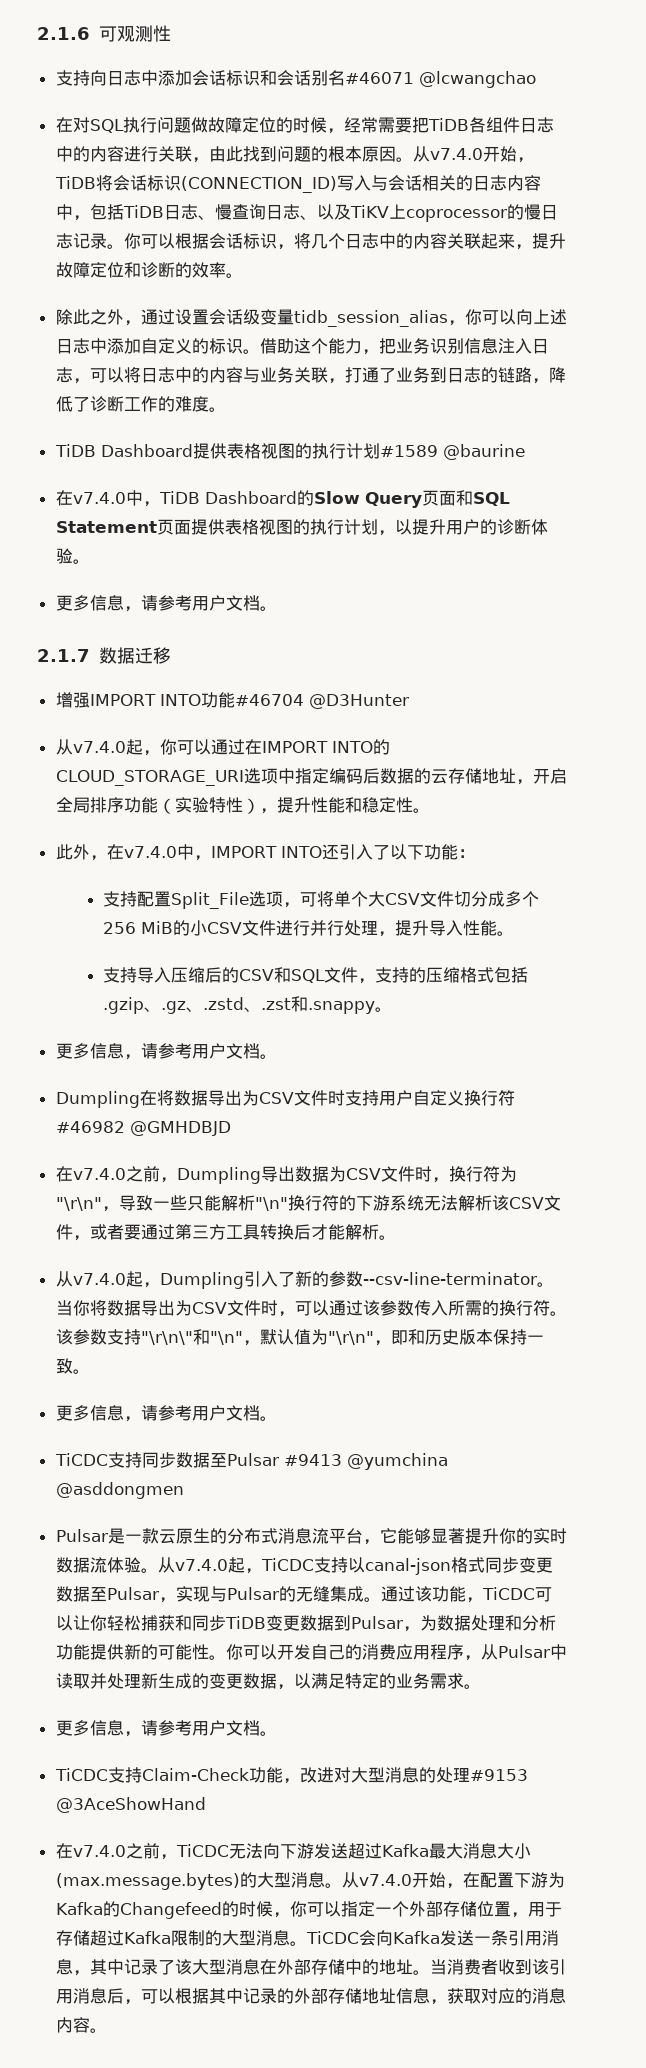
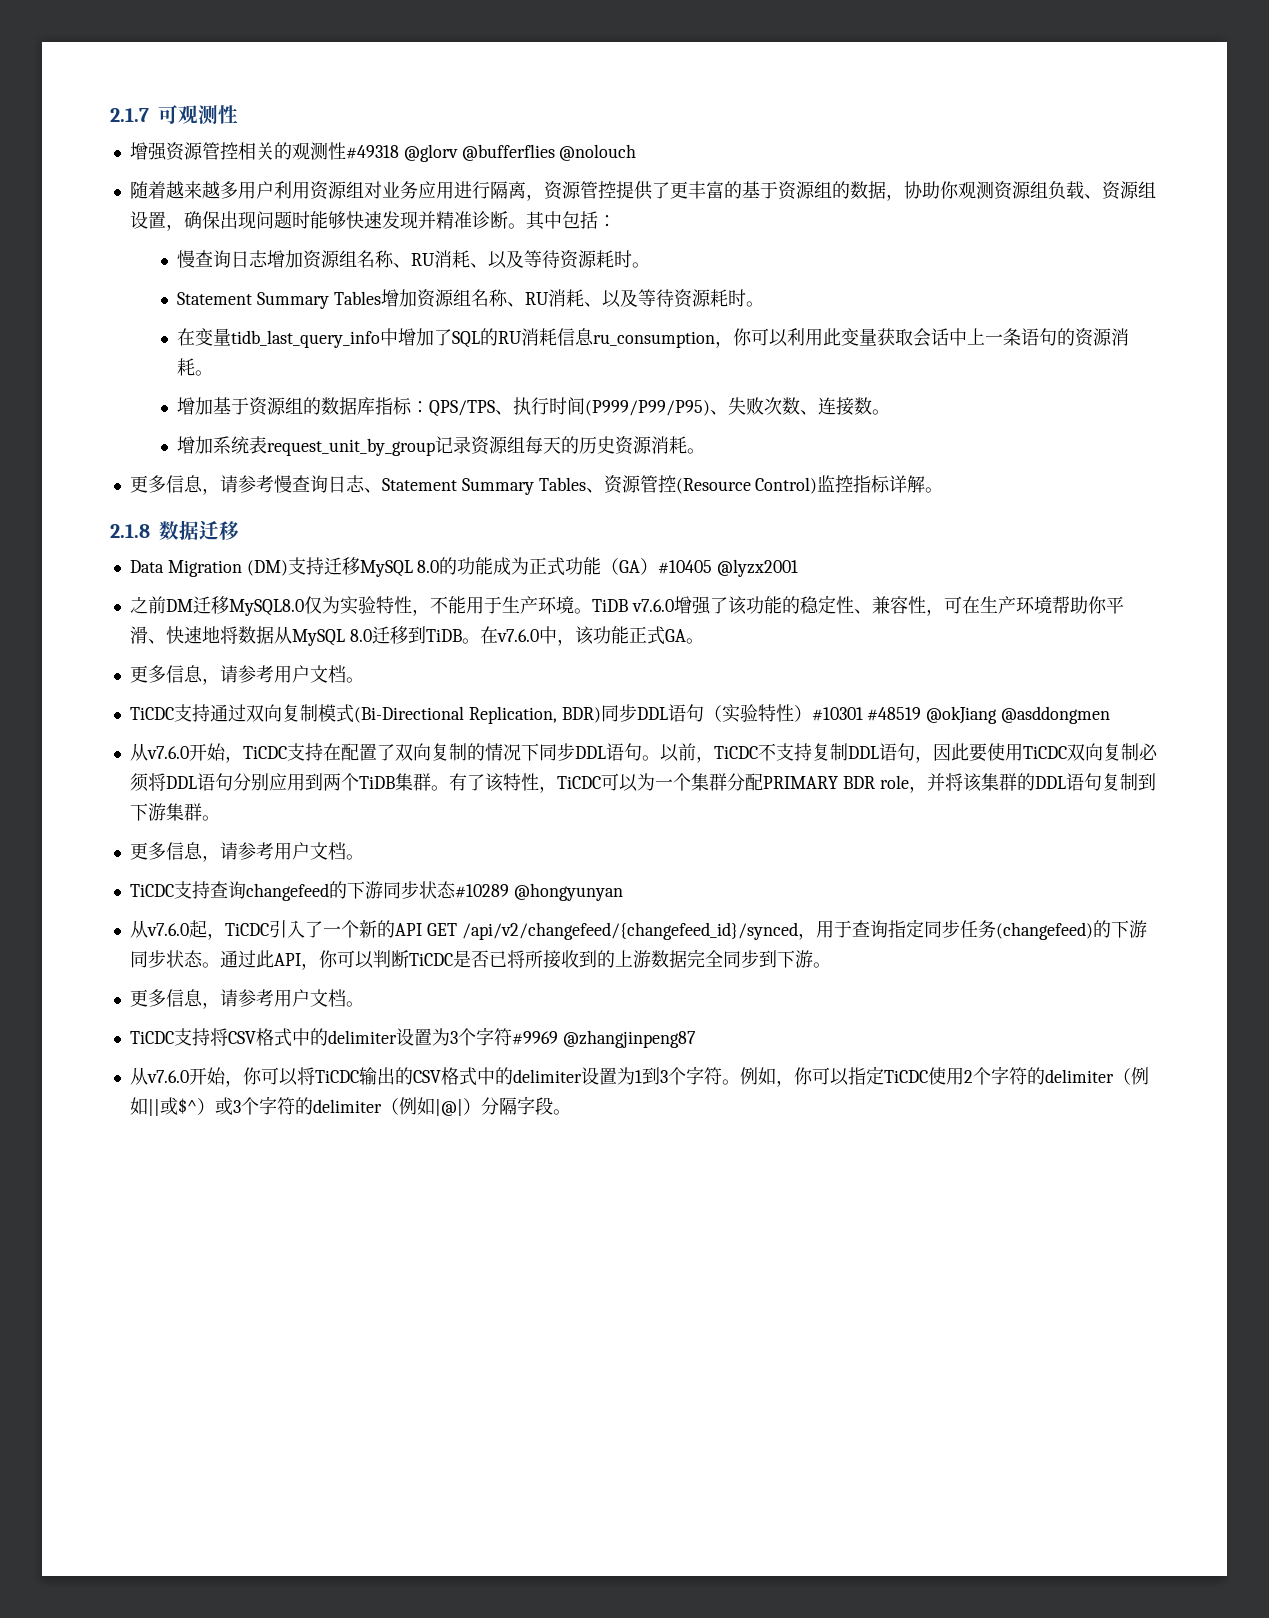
- 2.1.6可观测性
+ 2.1.7可观测性
- 支持向日志中添加会话标识和会话别名#46071 @lcwangchao
- 在对SQL执行问题做故障定位的时候，经常需要把TiDB各组件日志中的内容进行关联，由此找到问题的根本原因。从v7.4.0开始，TiDB将会话标识(CONNECTION_ID)写入与会话相关的日志内容中，包括TiDB日志、慢查询日志、以及TiKV上coprocessor的慢日志记录。你可以根据会话标识，将几个日志中的内容关联起来，提升故障定位和诊断的效率。
- 除此之外，通过设置会话级变量tidb_session_alias，你可以向上述日志中添加自定义的标识。借助这个能力，把业务识别信息注入日志，可以将日志中的内容与业务关联，打通了业务到日志的链路，降低了诊断工作的难度。
- TiDB Dashboard提供表格视图的执行计划#1589 @baurine
- 在v7.4.0中，TiDB Dashboard的Slow Query页面和SQL Statement页面提供表格视图的执行计划，以提升用户的诊断体验。
- 更多信息，请参考用户文档。
- 2.1.7数据迁移
+ 增强资源管控相关的观测性#49318 @glorv @bufferflies @nolouch
+ 随着越来越多用户利用资源组对业务应用进行隔离，资源管控提供了更丰富的基于资源组的数据，协助你观测资源组负载、资源组设置，确保出现问题时能够快速发现并精准诊断。其中包括：
+ 慢查询日志增加资源组名称、RU消耗、以及等待资源耗时。
+ Statement Summary Tables增加资源组名称、RU消耗、以及等待资源耗时。
+ 在变量tidb_last_query_info中增加了SQL的RU消耗信息ru_consumption，你可以利用此变量获取会话中上一条语句的资源消耗。
+ 增加基于资源组的数据库指标：QPS/TPS、执行时间(P999/P99/P95)、失败次数、连接数。
+ 增加系统表request_unit_by_group记录资源组每天的历史资源消耗。
+ 更多信息，请参考慢查询日志、Statement Summary Tables、资源管控(Resource Control)监控指标详解。
+ 2.1.8数据迁移
- 增强IMPORT INTO功能#46704 @D3Hunter
- 从v7.4.0起，你可以通过在IMPORT INTO的CLOUD_STORAGE_URI选项中指定编码后数据的云存储地址，开启全局排序功能（实验特性），提升性能和稳定性。
- 此外，在v7.4.0中，IMPORT INTO还引入了以下功能：
- 支持配置Split_File选项，可将单个大CSV文件切分成多个256 MiB的小CSV文件进行并行处理，提升导入性能。
- 支持导入压缩后的CSV和SQL文件，支持的压缩格式包括.gzip、.gz、.zstd、.zst和.snappy。
+ Data Migration (DM)支持迁移MySQL 8.0的功能成为正式功能（GA）#10405 @lyzx2001
+ 之前DM迁移MySQL8.0仅为实验特性，不能用于生产环境。TiDB v7.6.0增强了该功能的稳定性、兼容性，可在生产环境帮助你平滑、快速地将数据从MySQL 8.0迁移到TiDB。在v7.6.0中，该功能正式GA。
  更多信息，请参考用户文档。
- Dumpling在将数据导出为CSV文件时支持用户自定义换行符#46982 @GMHDBJD
- 在v7.4.0之前，Dumpling导出数据为CSV文件时，换行符为"\r\n"，导致一些只能解析"\n"换行符的下游系统无法解析该CSV文件，或者要通过第三方工具转换后才能解析。
- 从v7.4.0起，Dumpling引入了新的参数--csv-line-terminator。当你将数据导出为CSV文件时，可以通过该参数传入所需的换行符。该参数支持"\r\n\"和"\n"，默认值为"\r\n"，即和历史版本保持一致。
+ TiCDC支持通过双向复制模式(Bi-Directional Replication, BDR)同步DDL语句（实验特性）#10301 #48519 @okJiang @asddongmen
+ 从v7.6.0开始，TiCDC支持在配置了双向复制的情况下同步DDL语句。以前，TiCDC不支持复制DDL语句，因此要使用TiCDC双向复制必须将DDL语句分别应用到两个TiDB集群。有了该特性，TiCDC可以为一个集群分配PRIMARY BDR role，并将该集群的DDL语句复制到下游集群。
  更多信息，请参考用户文档。
- TiCDC支持同步数据至Pulsar #9413 @yumchina @asddongmen
- Pulsar是一款云原生的分布式消息流平台，它能够显著提升你的实时数据流体验。从v7.4.0起，TiCDC支持以canal-json格式同步变更数据至Pulsar，实现与Pulsar的无缝集成。通过该功能，TiCDC可以让你轻松捕获和同步TiDB变更数据到Pulsar，为数据处理和分析功能提供新的可能性。你可以开发自己的消费应用程序，从Pulsar中读取并处理新生成的变更数据，以满足特定的业务需求。
+ TiCDC支持查询changefeed的下游同步状态#10289 @hongyunyan
+ 从v7.6.0起，TiCDC引入了一个新的API GET /api/v2/changefeed/{changefeed_id}/synced，用于查询指定同步任务(changefeed)的下游同步状态。通过此API，你可以判断TiCDC是否已将所接收到的上游数据完全同步到下游。
  更多信息，请参考用户文档。
- TiCDC支持Claim-Check功能，改进对大型消息的处理#9153 @3AceShowHand
- 在v7.4.0之前，TiCDC无法向下游发送超过Kafka最大消息大小(max.message.bytes)的大型消息。从v7.4.0开始，在配置下游为Kafka的Changefeed的时候，你可以指定一个外部存储位置，用于存储超过Kafka限制的大型消息。TiCDC会向Kafka发送一条引用消息，其中记录了该大型消息在外部存储中的地址。当消费者收到该引用消息后，可以根据其中记录的外部存储地址信息，获取对应的消息内容。
+ TiCDC支持将CSV格式中的delimiter设置为3个字符#9969 @zhangjinpeng87
+ 从v7.6.0开始，你可以将TiCDC输出的CSV格式中的delimiter设置为1到3个字符。例如，你可以指定TiCDC使用2个字符的delimiter（例如||或$^）或3个字符的delimiter（例如|@|）分隔字段。

